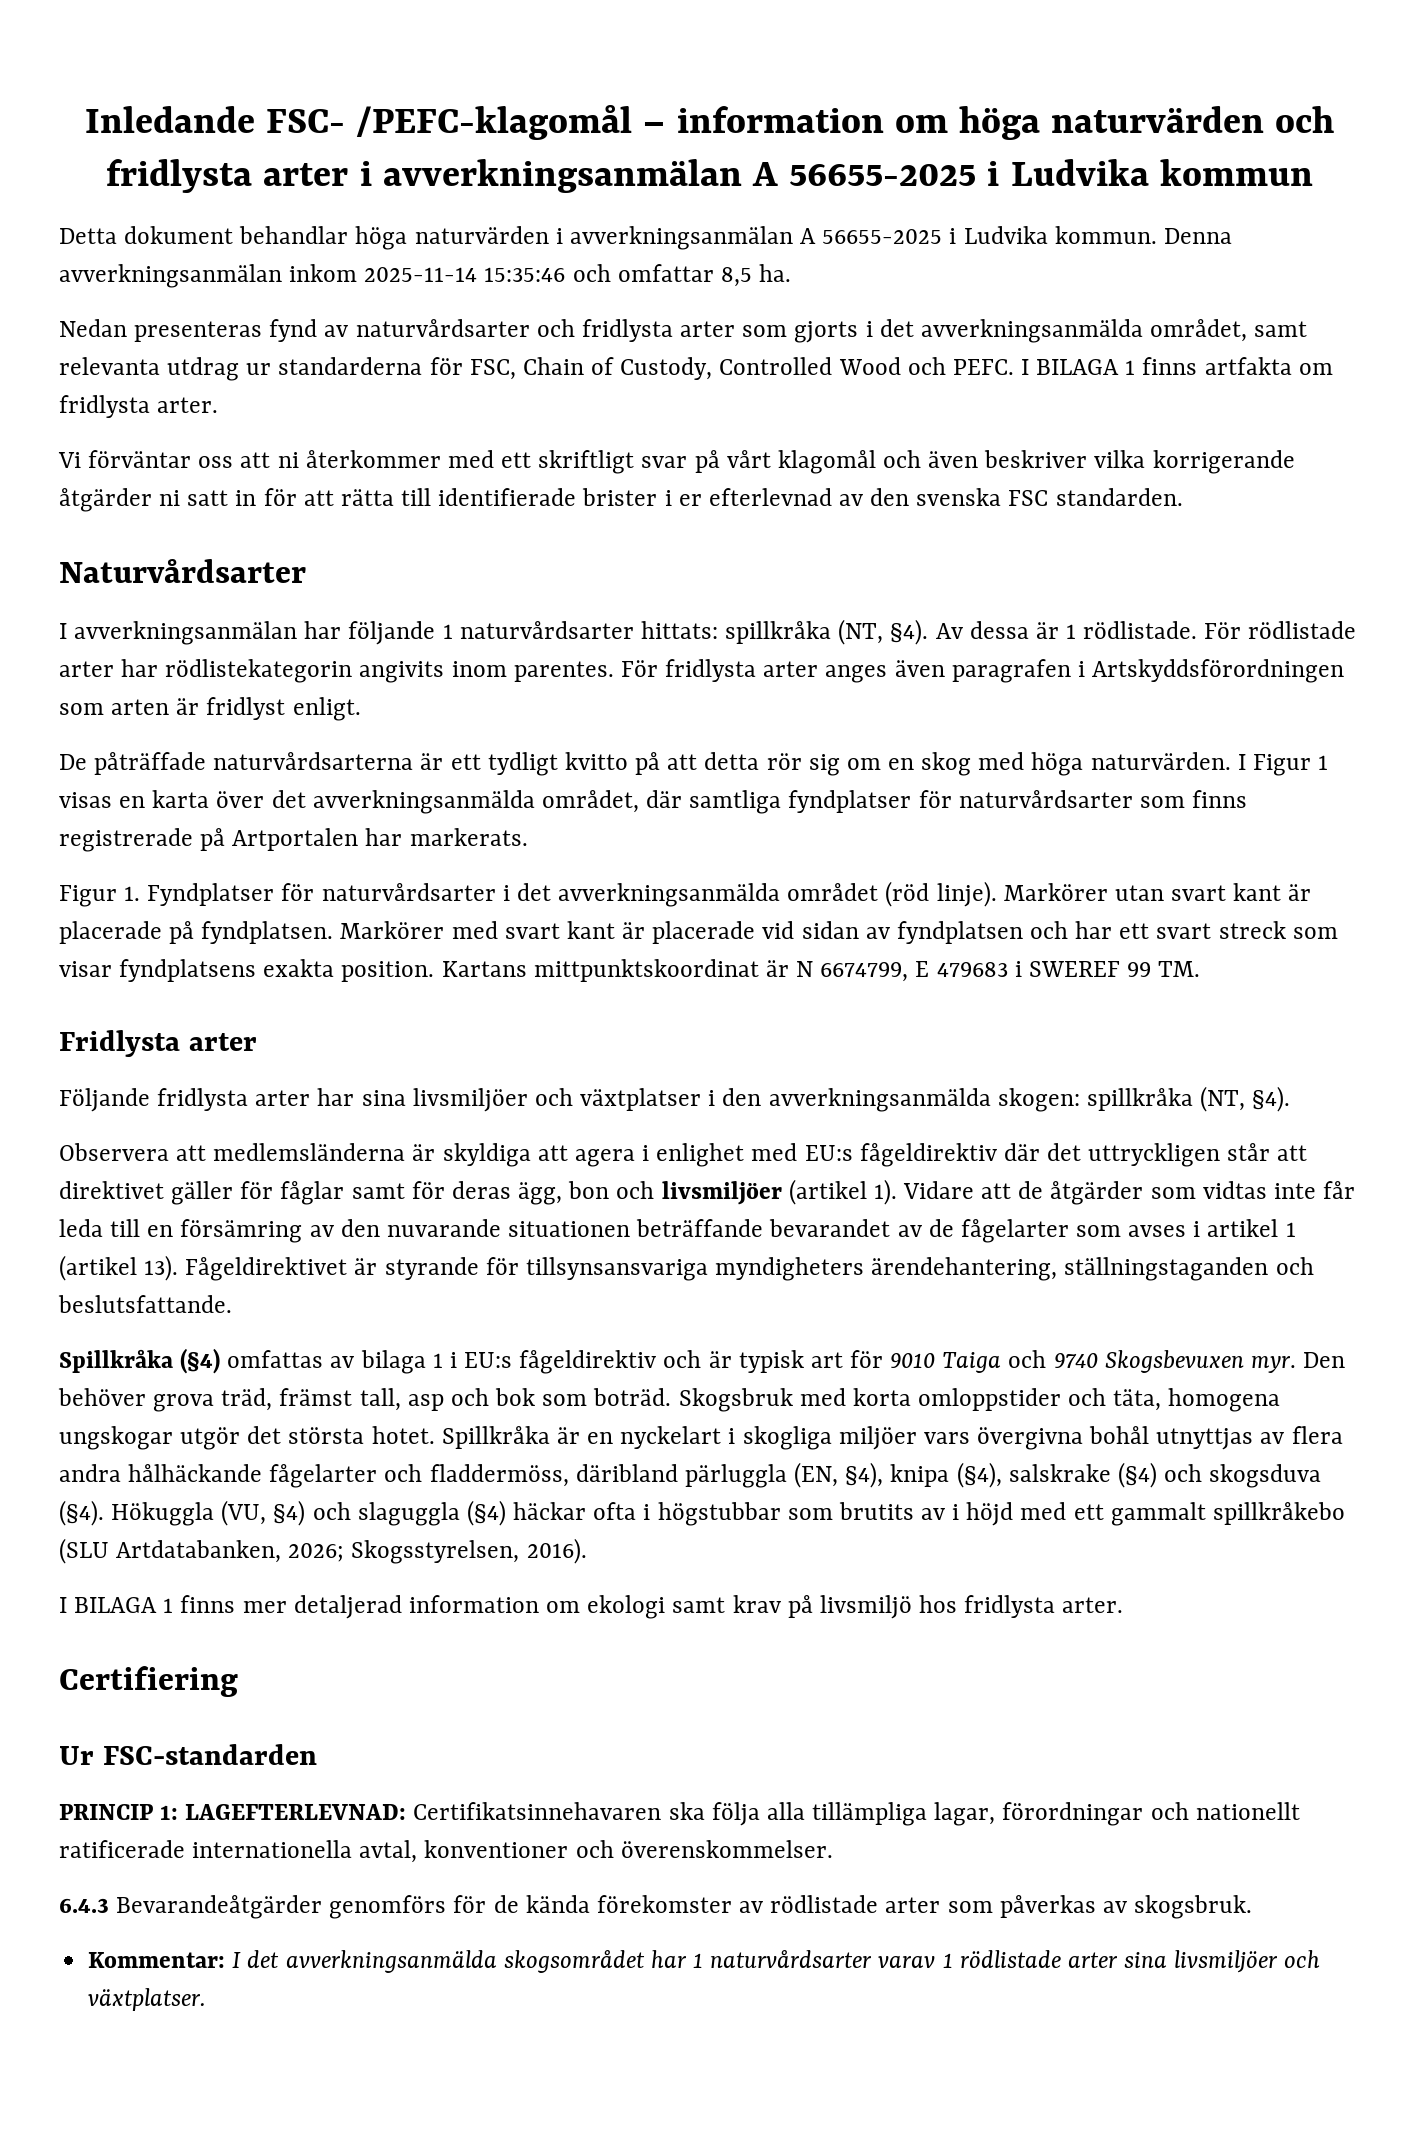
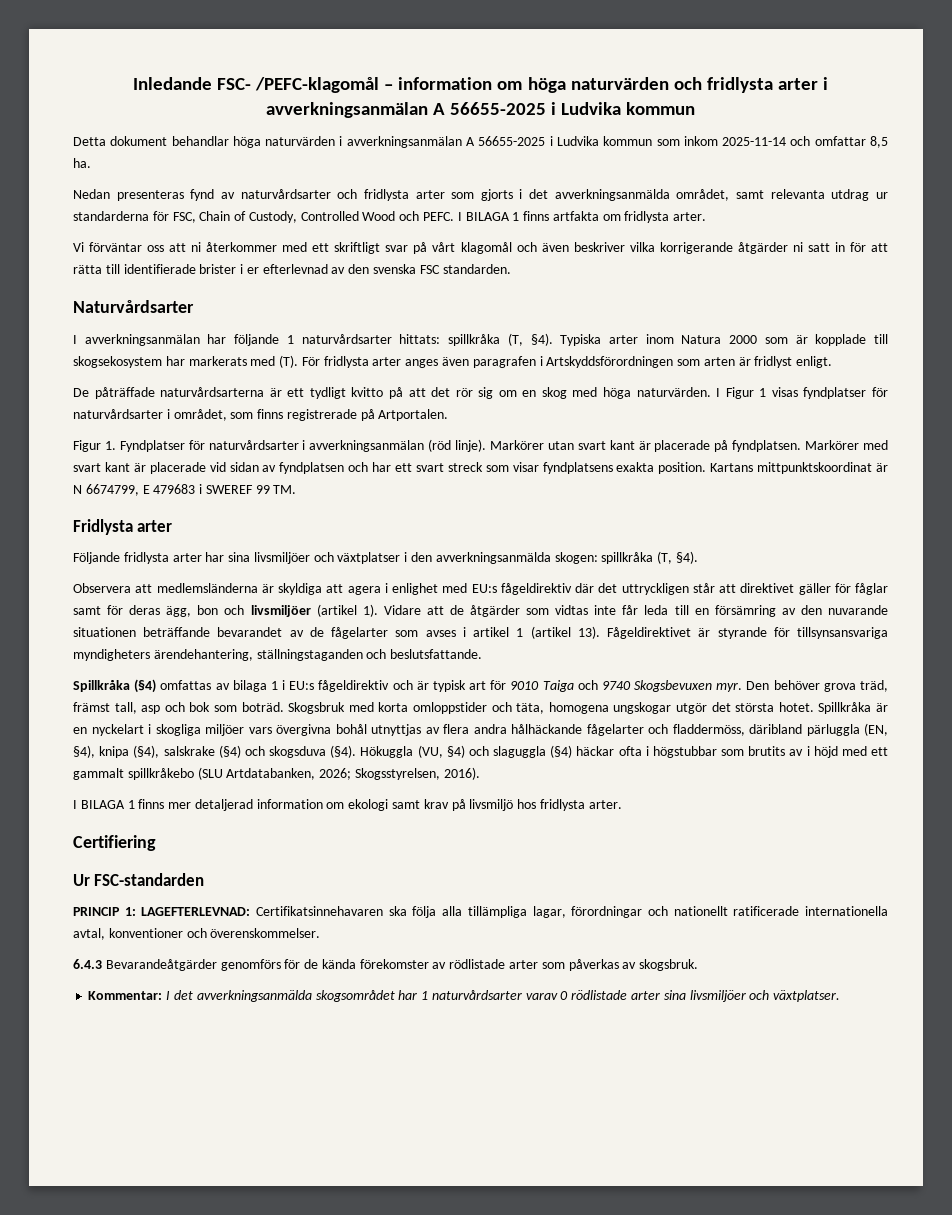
- Detta dokument behandlar höga naturvärden i avverkningsanmälan A 56655-2025 i Ludvika kommun. Denna avverkningsanmälan inkom 2025-11-14 15:35:46 och omfattar 8,5 ha.
+ Detta dokument behandlar höga naturvärden i avverkningsanmälan A 56655-2025 i Ludvika kommun som inkom 2025-11-14 och omfattar 8,5 ha.
- I avverkningsanmälan har följande 1 naturvårdsarter hittats: spillkråka (NT, §4). Av dessa är 1 rödlistade. För rödlistade arter har rödlistekategorin angivits inom parentes. För fridlysta arter anges även paragrafen i Artskyddsförordningen som arten är fridlyst enligt.
+ I avverkningsanmälan har följande 1 naturvårdsarter hittats: spillkråka (T, §4). Typiska arter inom Natura 2000 som är kopplade till skogsekosystem har markerats med (T). För fridlysta arter anges även paragrafen i Artskyddsförordningen som arten är fridlyst enligt.
- De påträffade naturvårdsarterna är ett tydligt kvitto på att detta rör sig om en skog med höga naturvärden.
+ De påträffade naturvårdsarterna är ett tydligt kvitto på att det rör sig om en skog med höga naturvärden.
- I Figur 1 visas en karta över det avverkningsanmälda området, där samtliga fyndplatser för naturvårdsarter som finns registrerade på Artportalen har markerats.
+ I Figur 1 visas fyndplatser för naturvårdsarter i området, som finns registrerade på Artportalen.
- Figur 1. Fyndplatser för naturvårdsarter i det avverkningsanmälda området (röd linje).
+ Figur 1. Fyndplatser för naturvårdsarter i avverkningsanmälan (röd linje).
- Följande fridlysta arter har sina livsmiljöer och växtplatser i den avverkningsanmälda skogen: spillkråka (NT, §4).
+ Följande fridlysta arter har sina livsmiljöer och växtplatser i den avverkningsanmälda skogen: spillkråka (T, §4).
- Kommentar: I det avverkningsanmälda skogsområdet har 1 naturvårdsarter varav 1 rödlistade arter sina livsmiljöer och växtplatser.
+ Kommentar: I det avverkningsanmälda skogsområdet har 1 naturvårdsarter varav 0 rödlistade arter sina livsmiljöer och växtplatser.

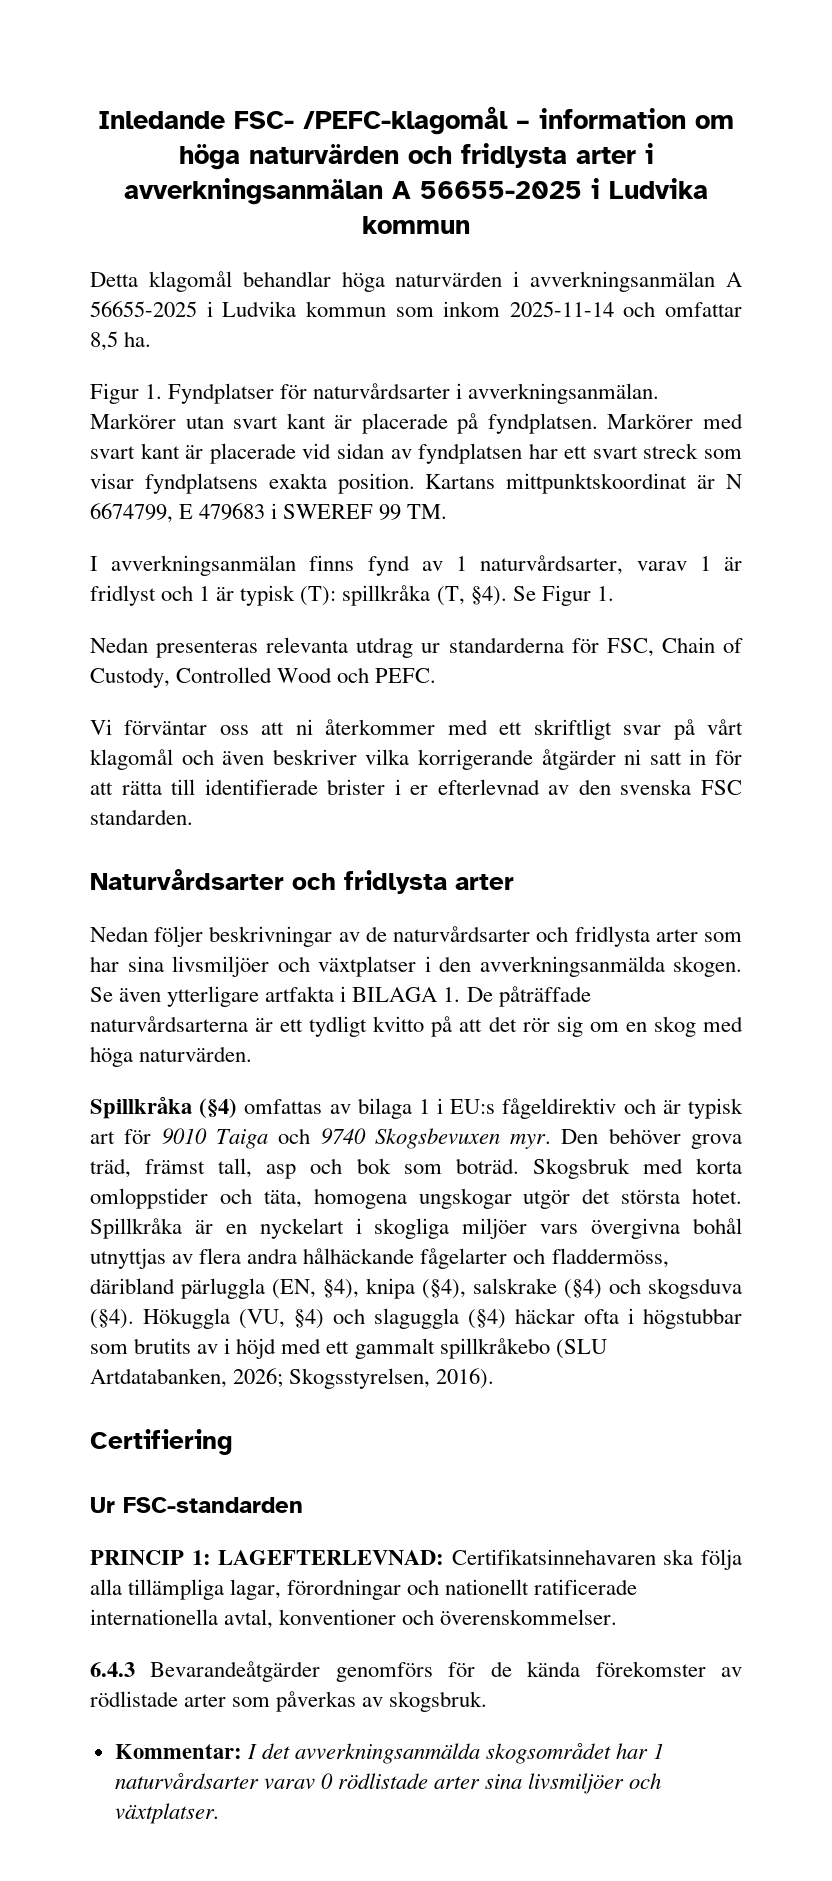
- Detta dokument behandlar höga naturvärden i avverkningsanmälan A 56655-2025 i Ludvika kommun som inkom 2025-11-14 och omfattar 8,5 ha.
+ Detta klagomål behandlar höga naturvärden i avverkningsanmälan A 56655-2025 i Ludvika kommun som inkom 2025-11-14 och omfattar 8,5 ha.
- Nedan presenteras fynd av naturvårdsarter och fridlysta arter som gjorts i det avverkningsanmälda området, samt relevanta utdrag ur standarderna för FSC, Chain of Custody, Controlled Wood och PEFC. I BILAGA 1 finns artfakta om fridlysta arter.
+ Figur 1. Fyndplatser för naturvårdsarter i avverkningsanmälan. Markörer utan svart kant är placerade på fyndplatsen. Markörer med svart kant är placerade vid sidan av fyndplatsen har ett svart streck som visar fyndplatsens exakta position. Kartans mittpunktskoordinat är N 6674799, E 479683 i SWEREF 99 TM.
+ I avverkningsanmälan finns fynd av 1 naturvårdsarter, varav 1 är fridlyst och 1 är typisk (T): spillkråka (T, §4). Se Figur 1.
+ Nedan presenteras relevanta utdrag ur standarderna för FSC, Chain of Custody, Controlled Wood och PEFC.
- Naturvårdsarter
- I avverkningsanmälan har följande 1 naturvårdsarter hittats: spillkråka (T, §4). Typiska arter inom Natura 2000 som är kopplade till skogsekosystem har markerats med (T). För fridlysta arter anges även paragrafen i Artskyddsförordningen som arten är fridlyst enligt.
- De påträffade naturvårdsarterna är ett tydligt kvitto på att det rör sig om en skog med höga naturvärden. I Figur 1 visas fyndplatser för naturvårdsarter i området, som finns registrerade på Artportalen.
- Figur 1. Fyndplatser för naturvårdsarter i avverkningsanmälan (röd linje). Markörer utan svart kant är placerade på fyndplatsen. Markörer med svart kant är placerade vid sidan av fyndplatsen och har ett svart streck som visar fyndplatsens exakta position. Kartans mittpunktskoordinat är N 6674799, E 479683 i SWEREF 99 TM.
- Fridlysta arter
- Följande fridlysta arter har sina livsmiljöer och växtplatser i den avverkningsanmälda skogen: spillkråka (T, §4).
- Observera att medlemsländerna är skyldiga att agera i enlighet med EU:s fågeldirektiv där det uttryckligen står att direktivet gäller för fåglar samt för deras ägg, bon och livsmiljöer (artikel 1). Vidare att de åtgärder som vidtas inte får leda till en försämring av den nuvarande situationen beträffande bevarandet av de fågelarter som avses i artikel 1 (artikel 13). Fågeldirektivet är styrande för tillsynsansvariga myndigheters ärendehantering, ställningstaganden och beslutsfattande.
+ Naturvårdsarter och fridlysta arter
+ Nedan följer beskrivningar av de naturvårdsarter och fridlysta arter som har sina livsmiljöer och växtplatser i den avverkningsanmälda skogen. Se även ytterligare artfakta i BILAGA 1. De påträffade naturvårdsarterna är ett tydligt kvitto på att det rör sig om en skog med höga naturvärden.
- I BILAGA 1 finns mer detaljerad information om ekologi samt krav på livsmiljö hos fridlysta arter.

